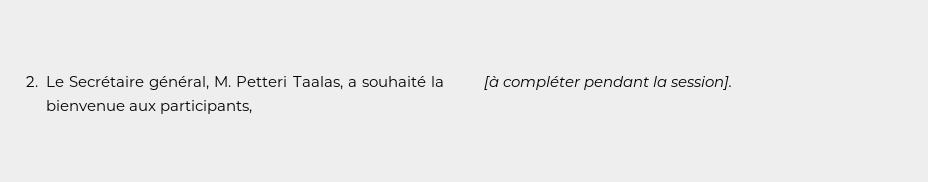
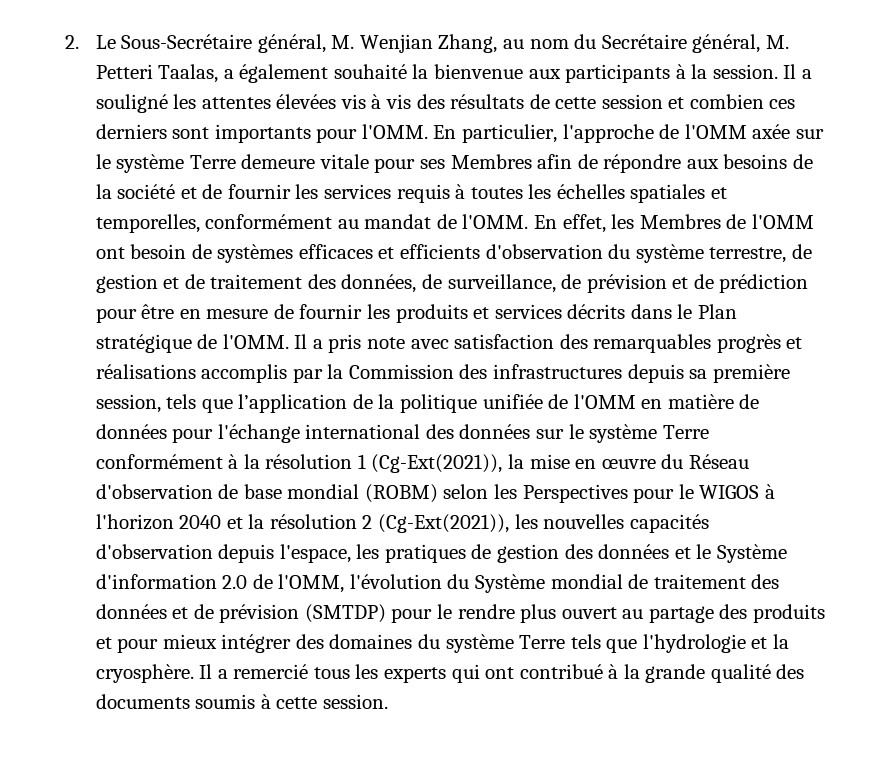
- 2. Le Secrétaire général, M. Petteri Taalas, a souhaité la bienvenue aux participants,
- [à compléter pendant la session].
+ 2. Le Sous-Secrétaire général, M. Wenjian Zhang, au nom du Secrétaire général, M. Petteri Taalas, a également souhaité la bienvenue aux participants à la session. Il a souligné les attentes élevées vis à vis des résultats de cette session et combien ces derniers sont importants pour l'OMM. En particulier, l'approche de l'OMM axée sur le système Terre demeure vitale pour ses Membres afin de répondre aux besoins de la société et de fournir les services requis à toutes les échelles spatiales et temporelles, conformément au mandat de l'OMM. En effet, les Membres de l'OMM ont besoin de systèmes efficaces et efficients d'observation du système terrestre, de gestion et de traitement des données, de surveillance, de prévision et de prédiction pour être en mesure de fournir les produits et services décrits dans le Plan stratégique de l'OMM. Il a pris note avec satisfaction des remarquables progrès et réalisations accomplis par la Commission des infrastructures depuis sa première session, tels que l’application de la politique unifiée de l'OMM en matière de données pour l'échange international des données sur le système Terre conformément à la résolution 1 (Cg-Ext(2021)), la mise en œuvre du Réseau d'observation de base mondial (ROBM) selon les Perspectives pour le WIGOS à l'horizon 2040 et la résolution 2 (Cg-Ext(2021)), les nouvelles capacités d'observation depuis l'espace, les pratiques de gestion des données et le Système d'information 2.0 de l'OMM, l'évolution du Système mondial de traitement des données et de prévision (SMTDP) pour le rendre plus ouvert au partage des produits et pour mieux intégrer des domaines du système Terre tels que l'hydrologie et la cryosphère. Il a remercié tous les experts qui ont contribué à la grande qualité des documents soumis à cette session.

